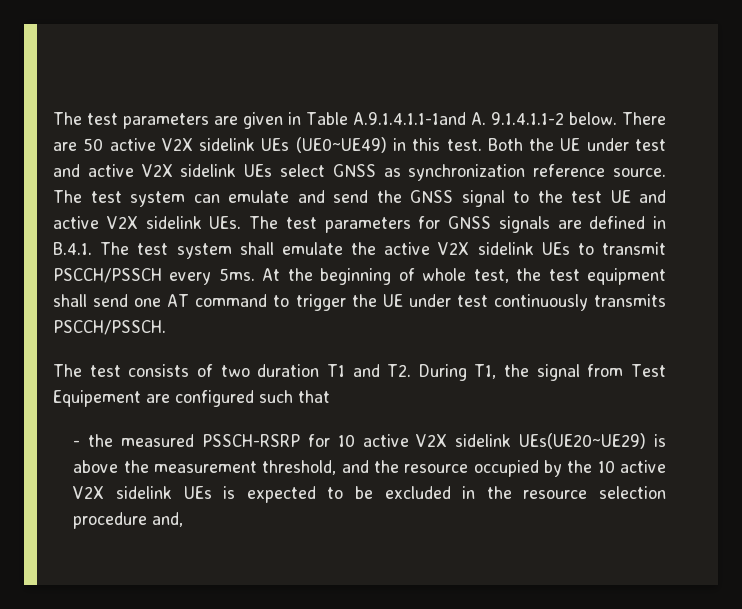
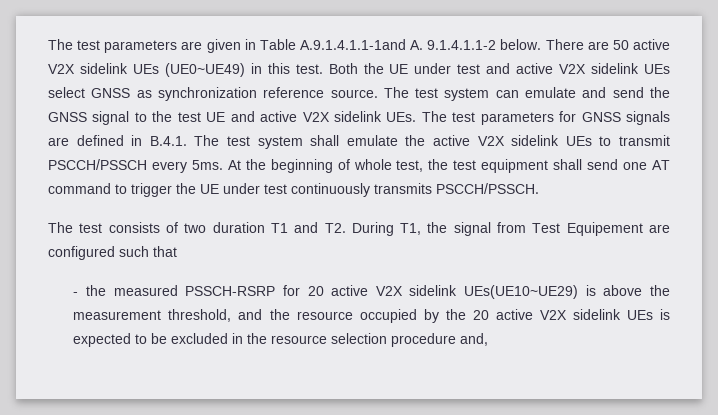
- - the measured PSSCH-RSRP for 10 active V2X sidelink UEs(UE20~UE29) is above the measurement threshold, and the resource occupied by the 10 active V2X sidelink UEs is expected to be excluded in the resource selection procedure and,
+ - the measured PSSCH-RSRP for 20 active V2X sidelink UEs(UE10~UE29) is above the measurement threshold, and the resource occupied by the 20 active V2X sidelink UEs is expected to be excluded in the resource selection procedure and,

